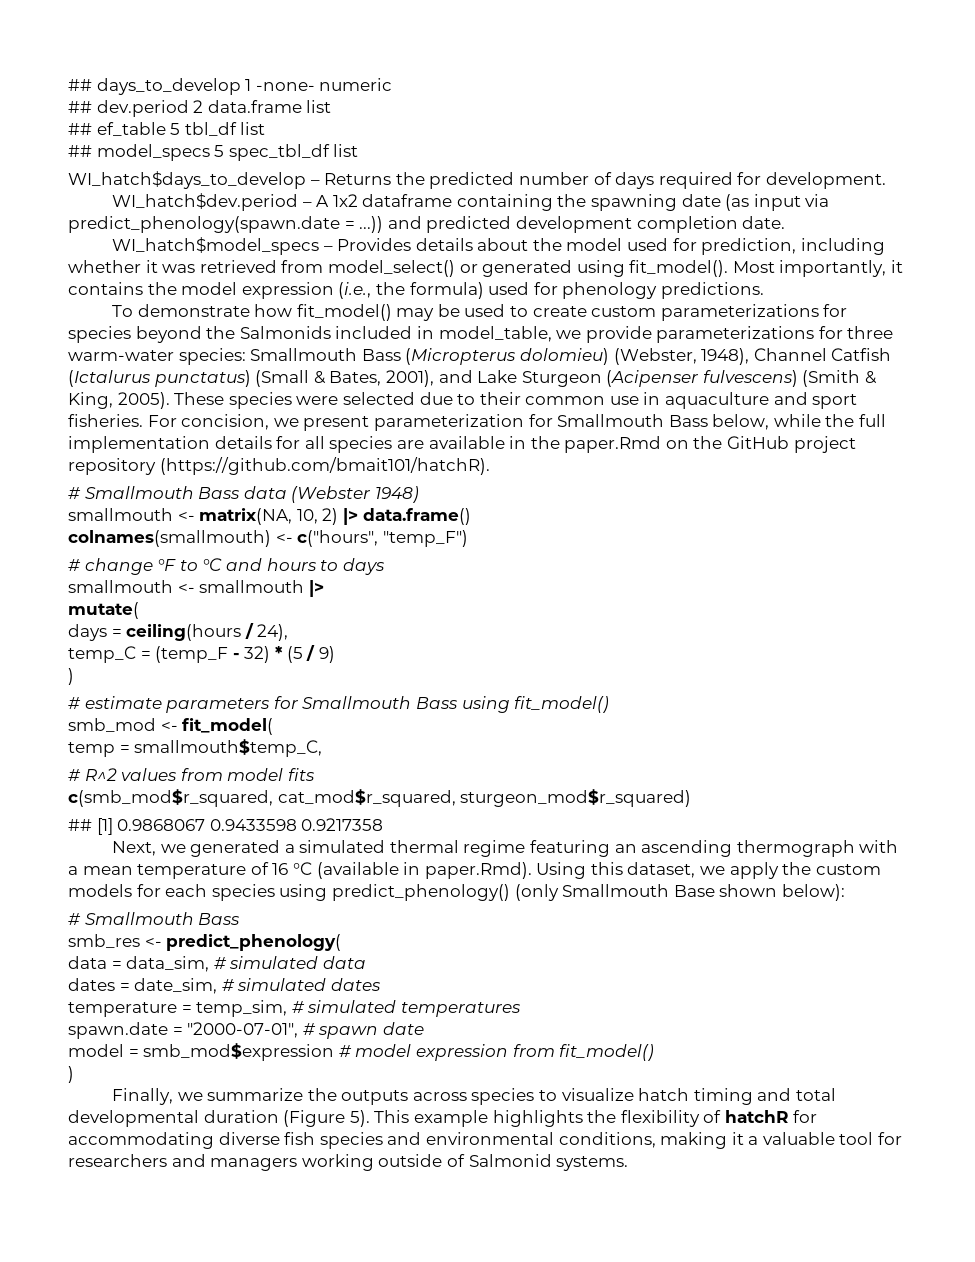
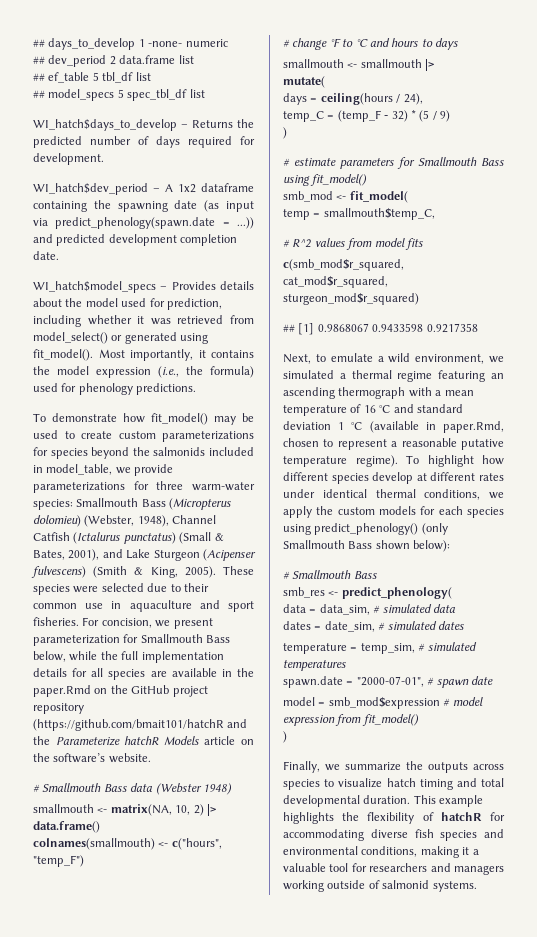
- ## dev.period 2 data.frame list
+ ## dev_period 2 data.frame list
- WI_hatch$dev.period – A 1x2 dataframe containing the spawning date (as input via predict_phenology(spawn.date = ...)) and predicted development completion date.
+ WI_hatch$dev_period – A 1x2 dataframe containing the spawning date (as input via predict_phenology(spawn.date = ...)) and predicted development completion date.
- To demonstrate how fit_model() may be used to create custom parameterizations for species beyond the Salmonids included in model_table, we provide parameterizations for three warm-water species: Smallmouth Bass (Micropterus dolomieu) (Webster, 1948), Channel Catfish (Ictalurus punctatus) (Small & Bates, 2001), and Lake Sturgeon (Acipenser fulvescens) (Smith & King, 2005).
+ To demonstrate how fit_model() may be used to create custom parameterizations for species beyond the salmonids included in model_table, we provide parameterizations for three warm-water species: Smallmouth Bass (Micropterus dolomieu) (Webster, 1948), Channel Catfish (Ictalurus punctatus) (Small & Bates, 2001), and Lake Sturgeon (Acipenser fulvescens) (Smith & King, 2005).
- For concision, we present parameterization for Smallmouth Bass below, while the full implementation details for all species are available in the paper.Rmd on the GitHub project repository (https://github.com/bmait101/hatchR).
+ For concision, we present parameterization for Smallmouth Bass below, while the full implementation details for all species are available in the paper.Rmd on the GitHub project repository (https://github.com/bmait101/hatchR and the Parameterize hatchR Models article on the software’s website.
- Next, we generated a simulated thermal regime featuring an ascending thermograph with a mean temperature of 16 °C (available in paper.Rmd). Using this dataset, we apply the custom models for each species using predict_phenology() (only Smallmouth Base shown below):
+ Next, to emulate a wild environment, we simulated a thermal regime featuring an ascending thermograph with a mean temperature of 16 °C and standard deviation 1 °C (available in paper.Rmd, chosen to represent a reasonable putative temperature regime). To highlight how different species develop at different rates under identical thermal conditions, we apply the custom models for each species using predict_phenology() (only Smallmouth Bass shown below):
- Finally, we summarize the outputs across species to visualize hatch timing and total developmental duration (Figure 5).
+ Finally, we summarize the outputs across species to visualize hatch timing and total developmental duration.
- This example highlights the flexibility of hatchR for accommodating diverse fish species and environmental conditions, making it a valuable tool for researchers and managers working outside of Salmonid systems.
+ This example highlights the flexibility of hatchR for accommodating diverse fish species and environmental conditions, making it a valuable tool for researchers and managers working outside of salmonid systems.

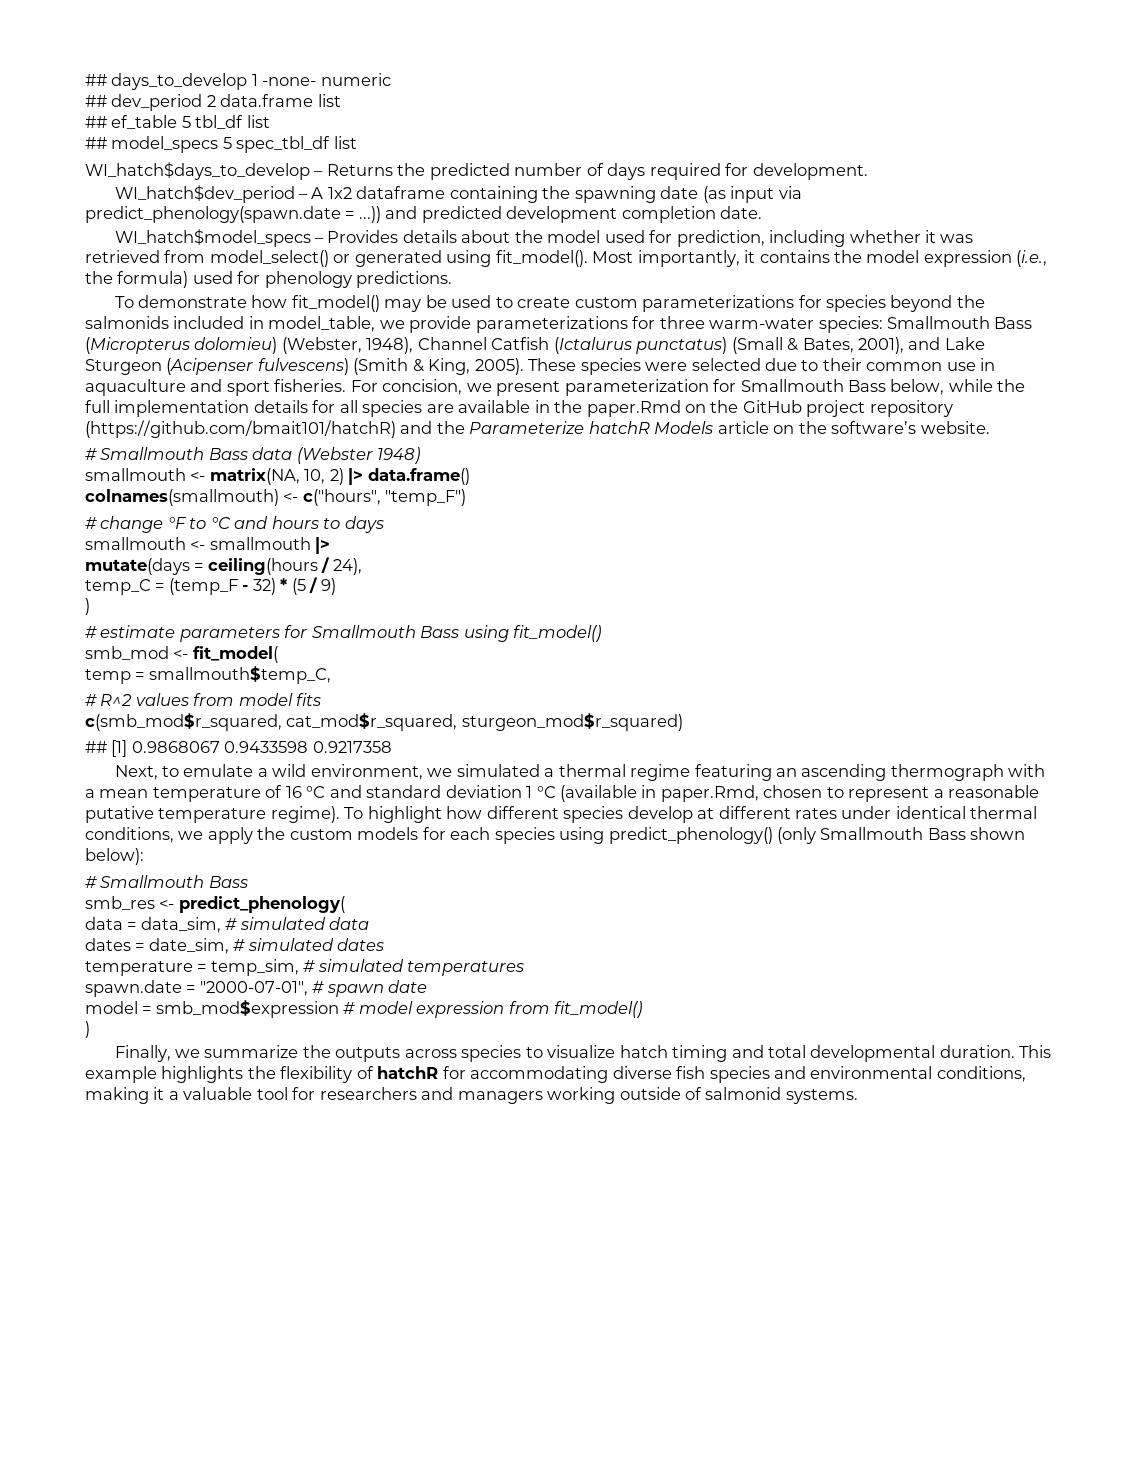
- For concision, we present parameterization for Smallmouth Bass below, while the full implementation details for all species are available in the paper.Rmd on the GitHub project repository (https://github.com/bmait101/hatchR and the Parameterize hatchR Models article on the software’s website.
+ For concision, we present parameterization for Smallmouth Bass below, while the full implementation details for all species are available in the paper.Rmd on the GitHub project repository (https://github.com/bmait101/hatchR) and the Parameterize hatchR Models article on the software’s website.
- mutate(
- days = ceiling(hours / 24),
+ mutate(days = ceiling(hours / 24),

